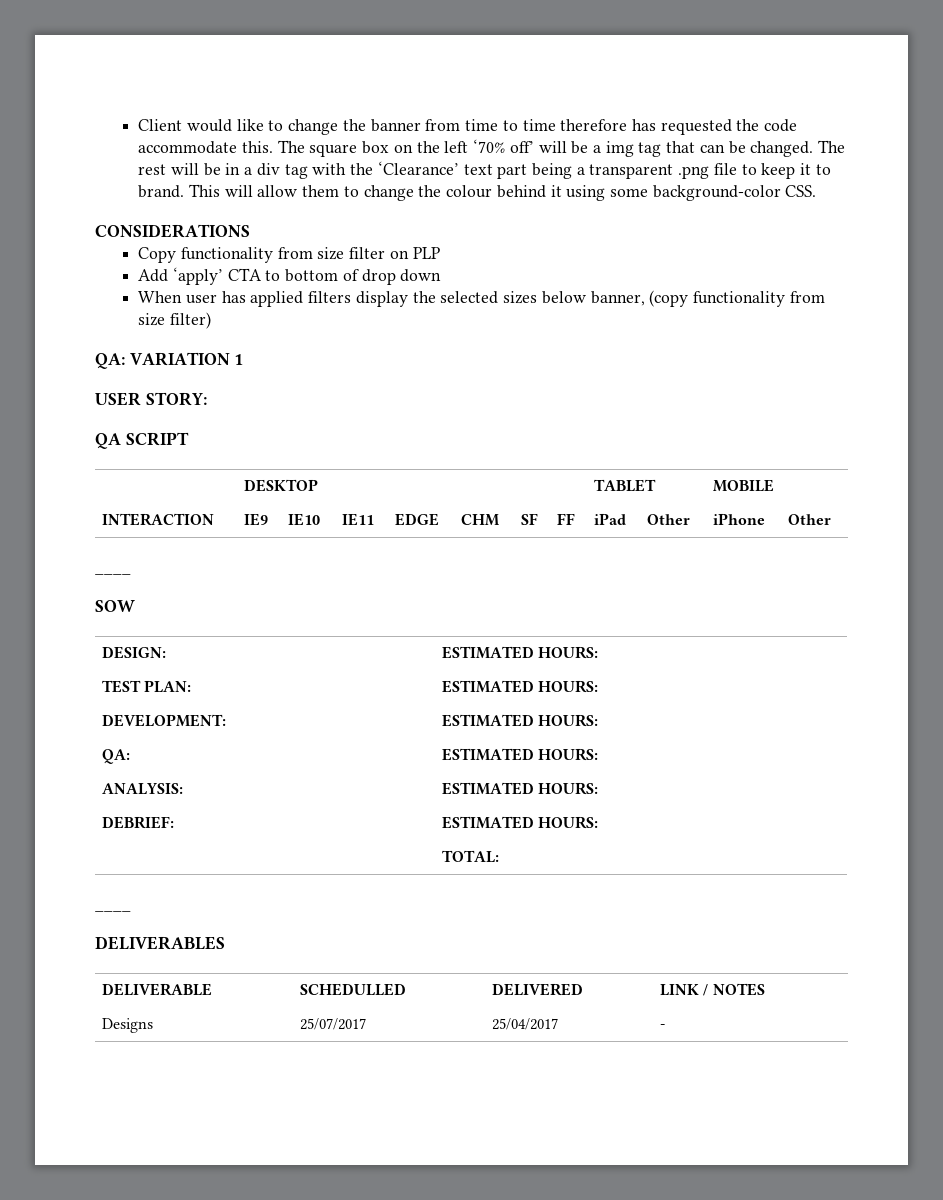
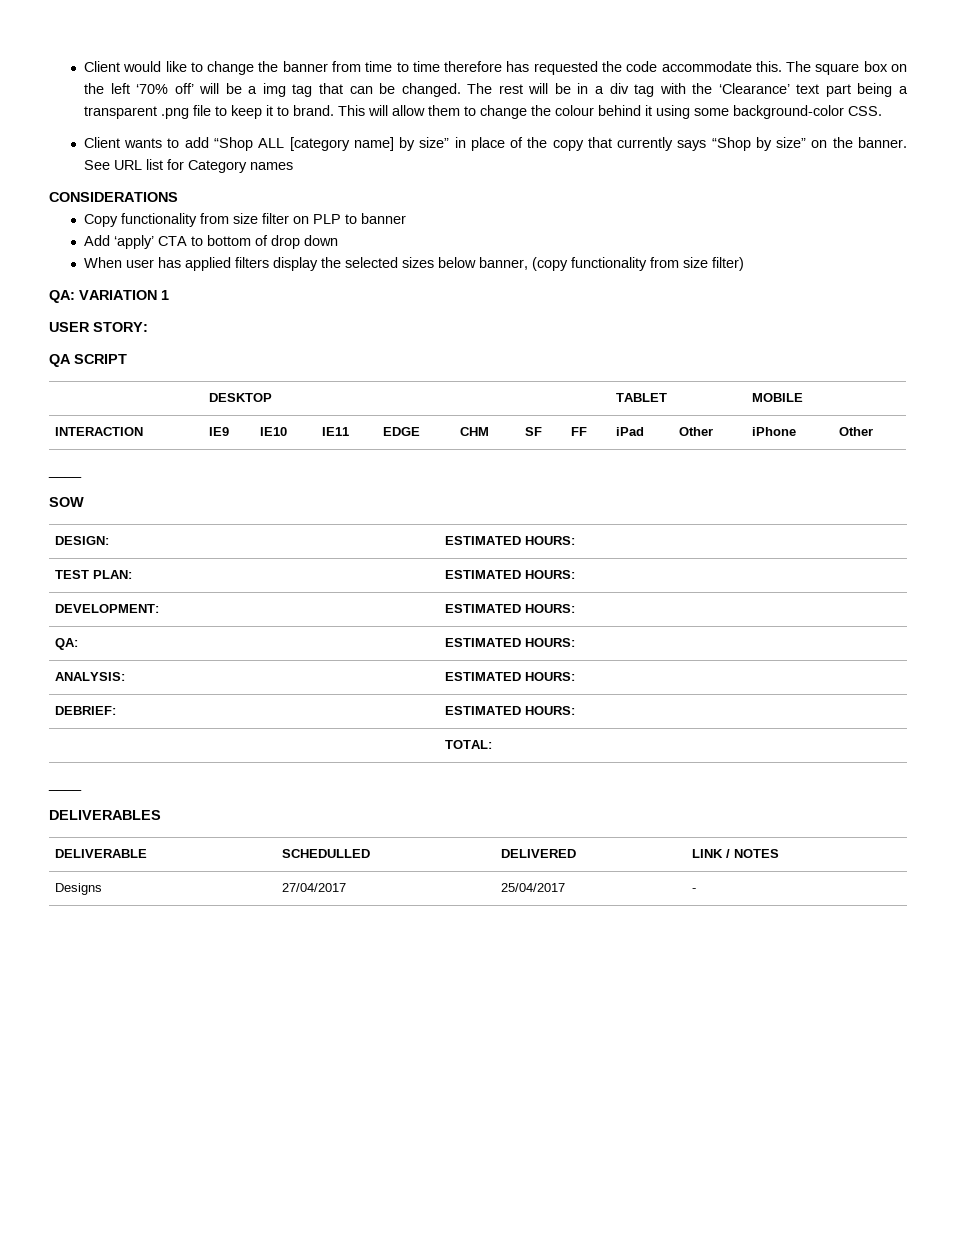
+ Client wants to add “Shop ALL [category name] by size” in place of the copy that currently says “Shop by size” on the banner. See URL list for Category names
- Copy functionality from size filter on PLP
+ Copy functionality from size filter on PLP to banner
- Designs | 25/07/2017 | 25/04/2017 | -
+ Designs | 27/04/2017 | 25/04/2017 | -

